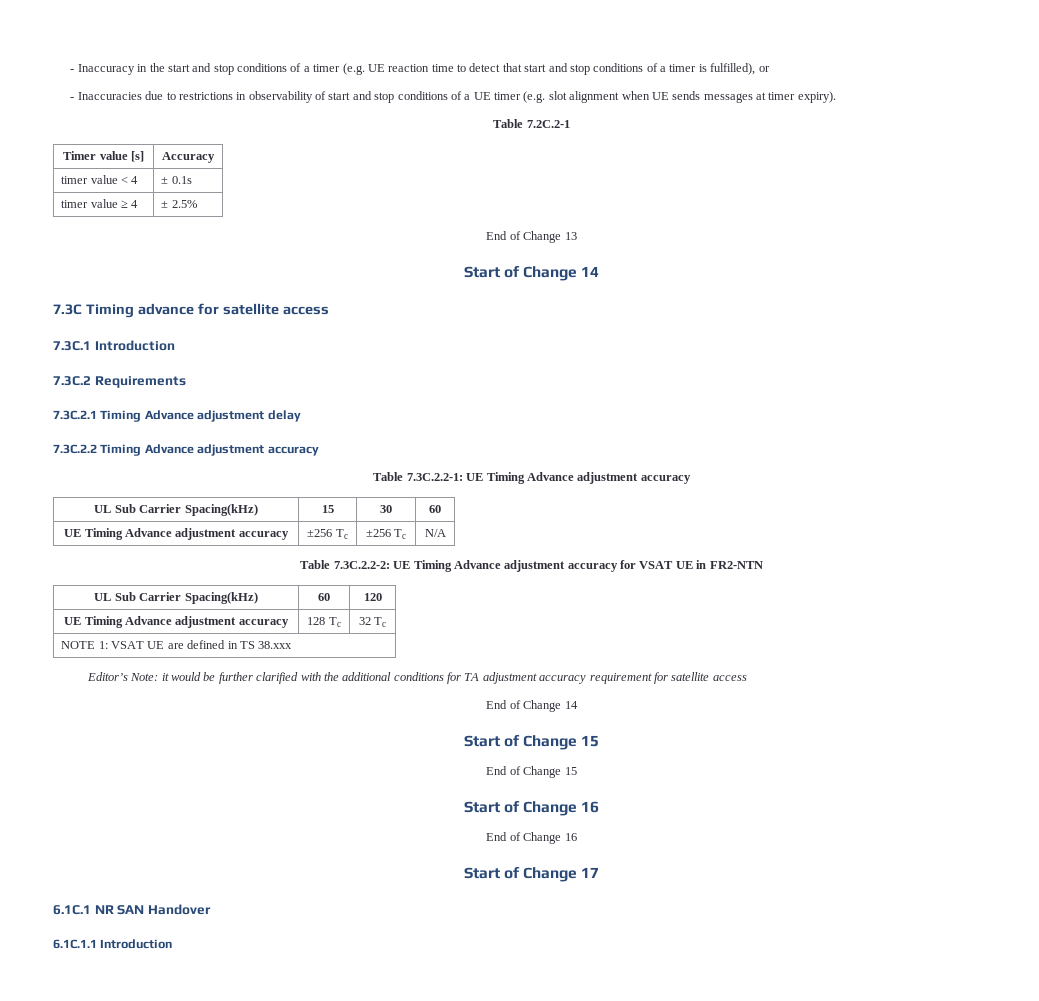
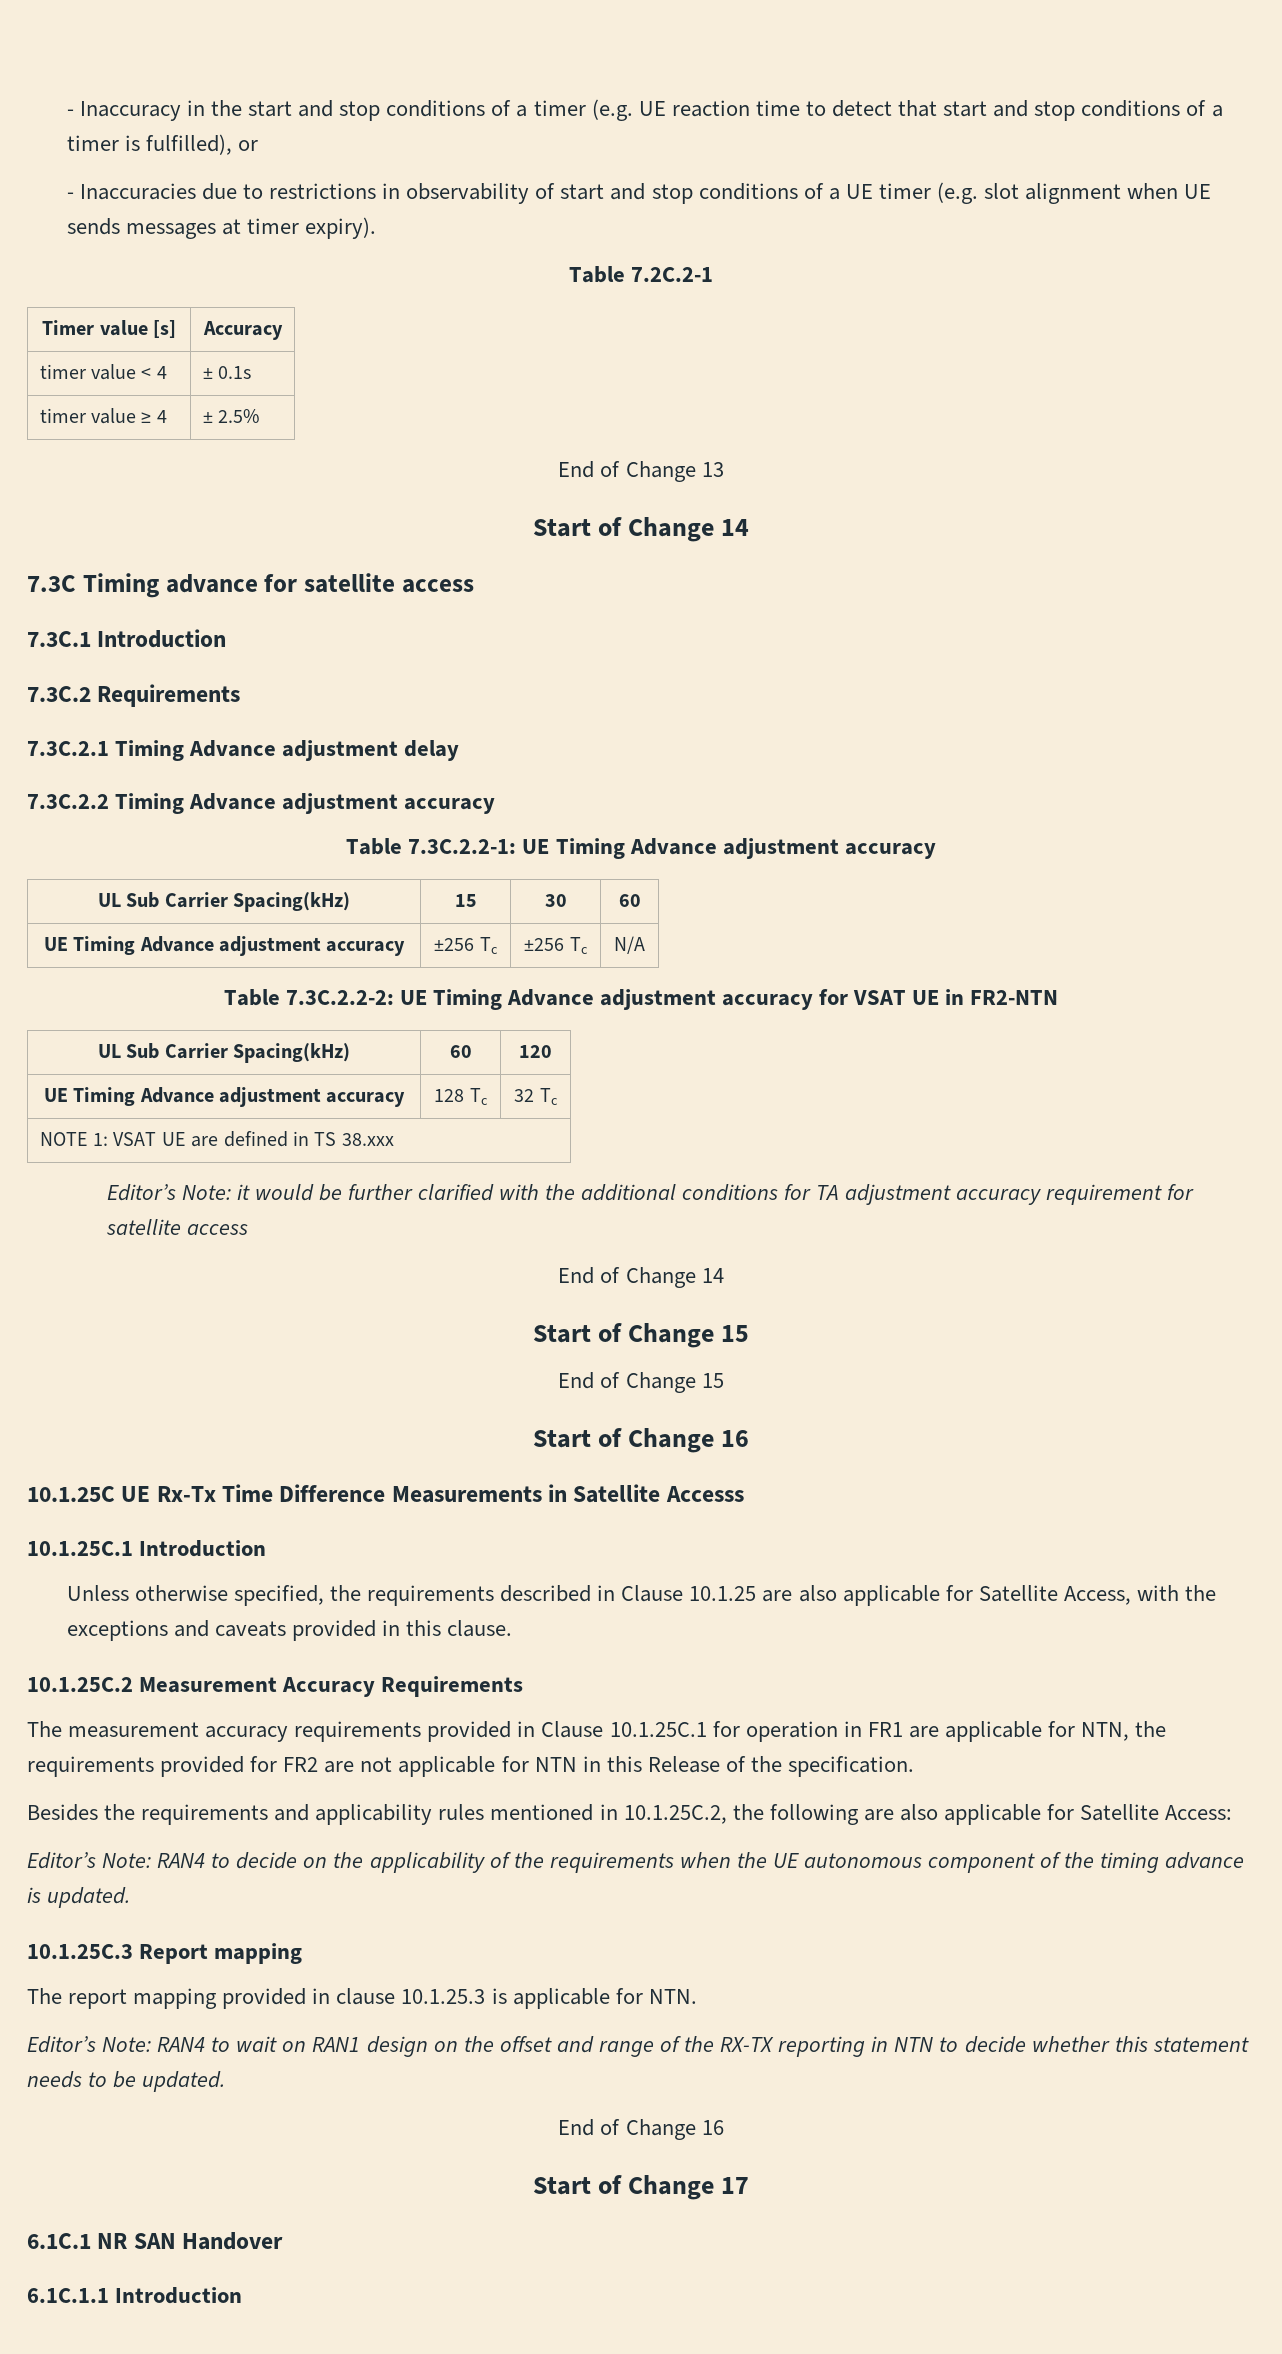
+ 10.1.25C UE Rx-Tx Time Difference Measurements in Satellite Accesss
+ 10.1.25C.1 Introduction
+ Unless otherwise specified, the requirements described in Clause 10.1.25 are also applicable for Satellite Access, with the exceptions and caveats provided in this clause.
+ 10.1.25C.2 Measurement Accuracy Requirements
+ The measurement accuracy requirements provided in Clause 10.1.25C.1 for operation in FR1 are applicable for NTN, the requirements provided for FR2 are not applicable for NTN in this Release of the specification.
+ Besides the requirements and applicability rules mentioned in 10.1.25C.2, the following are also applicable for Satellite Access:
+ Editor’s Note: RAN4 to decide on the applicability of the requirements when the UE autonomous component of the timing advance is updated.
+ 10.1.25C.3 Report mapping
+ The report mapping provided in clause 10.1.25.3 is applicable for NTN.
+ Editor’s Note: RAN4 to wait on RAN1 design on the offset and range of the RX-TX reporting in NTN to decide whether this statement needs to be updated.

